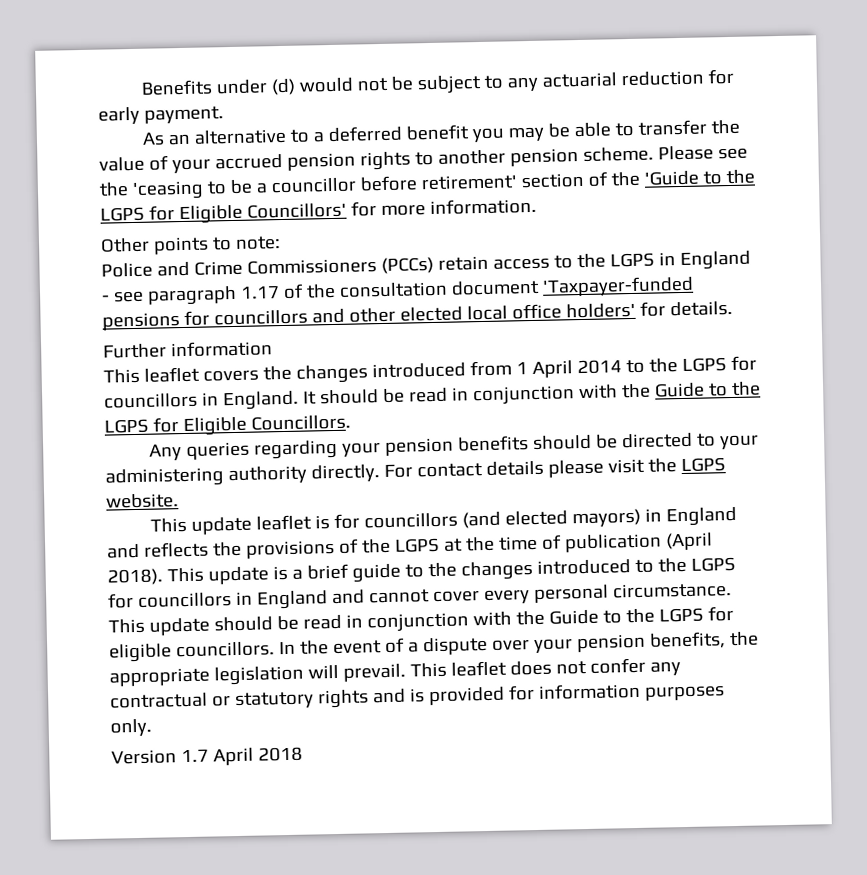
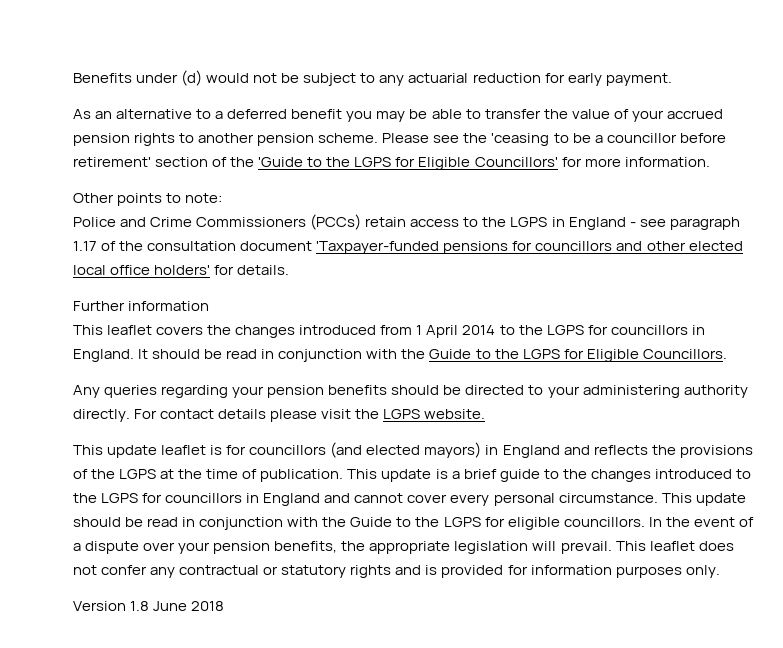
- This update leaflet is for councillors (and elected mayors) in England and reflects the provisions of the LGPS at the time of publication (April 2018).
+ This update leaflet is for councillors (and elected mayors) in England and reflects the provisions of the LGPS at the time of publication.
- Version 1.7 April 2018
+ Version 1.8 June 2018

